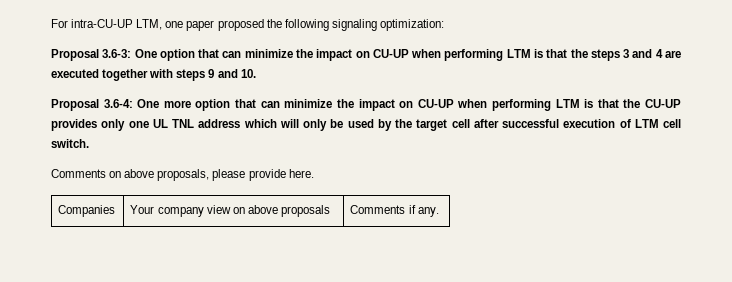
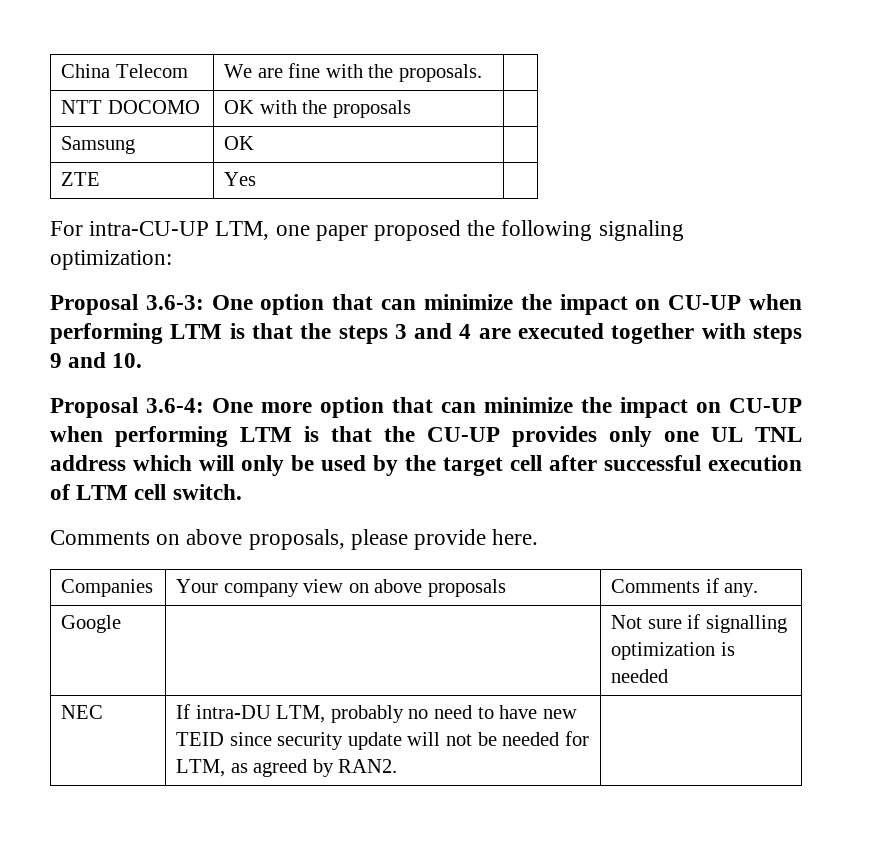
+ China Telecom | We are fine with the proposals. |
+ NTT DOCOMO | OK with the proposals |
+ Samsung | OK |
+ ZTE | Yes |
+ Google | | Not sure if signalling optimization is needed
+ NEC | If intra-DU LTM, probably no need to have new TEID since security update will not be needed for LTM, as agreed by RAN2. |

